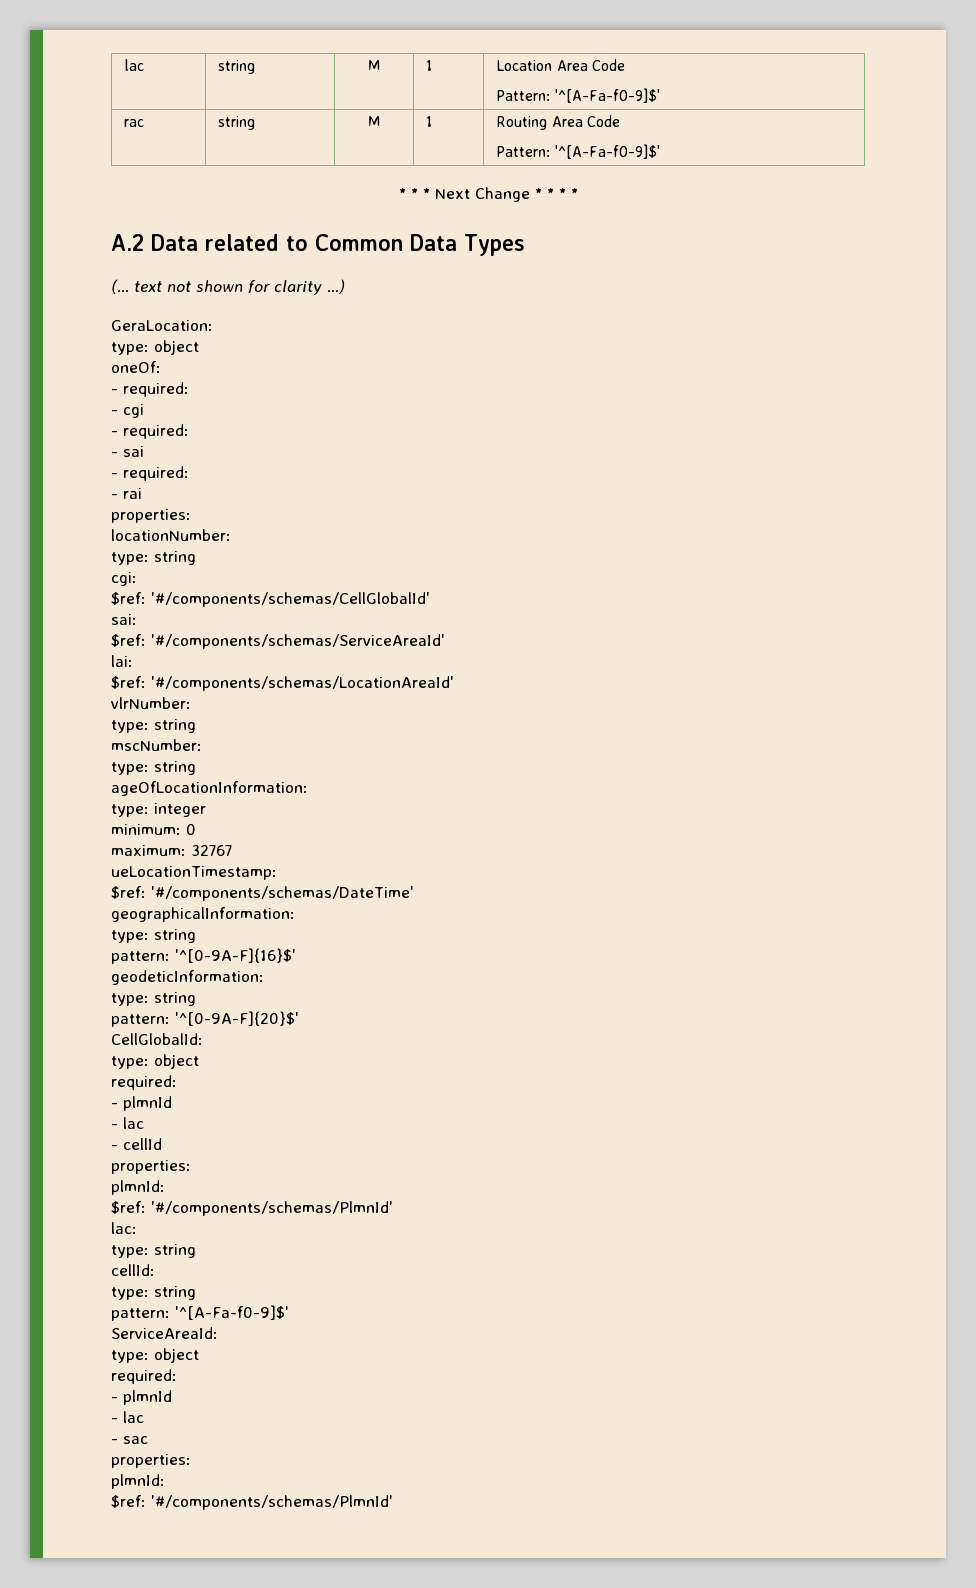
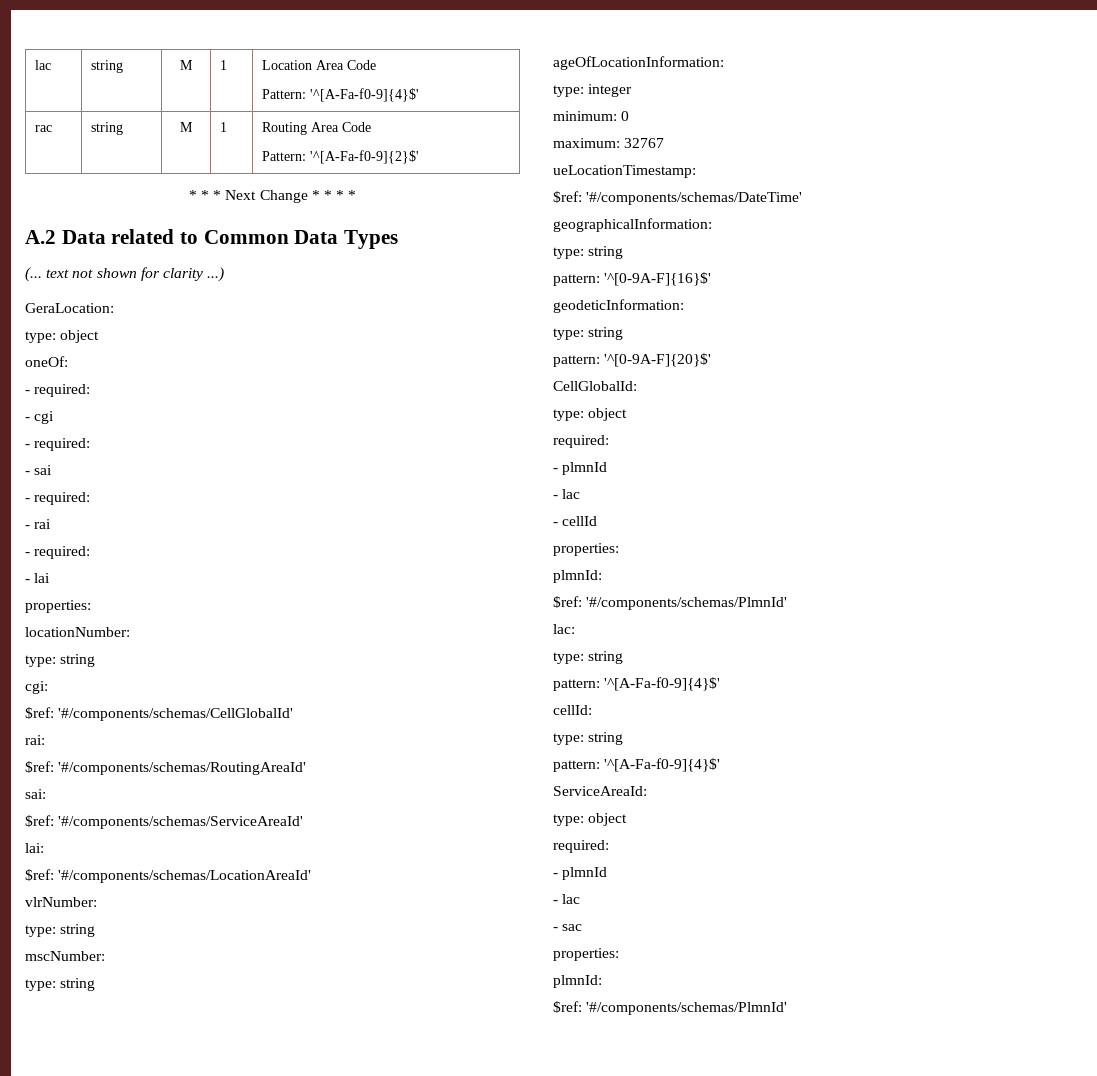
  lac | string | M | 1 | Location Area Code
- Pattern: '^[A-Fa-f0-9]$'
+ Pattern: '^[A-Fa-f0-9]{4}$'
  rac | string | M | 1 | Routing Area Code
- Pattern: '^[A-Fa-f0-9]$'
+ Pattern: '^[A-Fa-f0-9]{2}$'
  - rai
+ - required:
+ - lai
+ rai:
+ $ref: '#/components/schemas/RoutingAreaId'
  lac:
  type: string
+ pattern: '^[A-Fa-f0-9]{4}$'
  cellId:
  type: string
- pattern: '^[A-Fa-f0-9]$'
+ pattern: '^[A-Fa-f0-9]{4}$'

